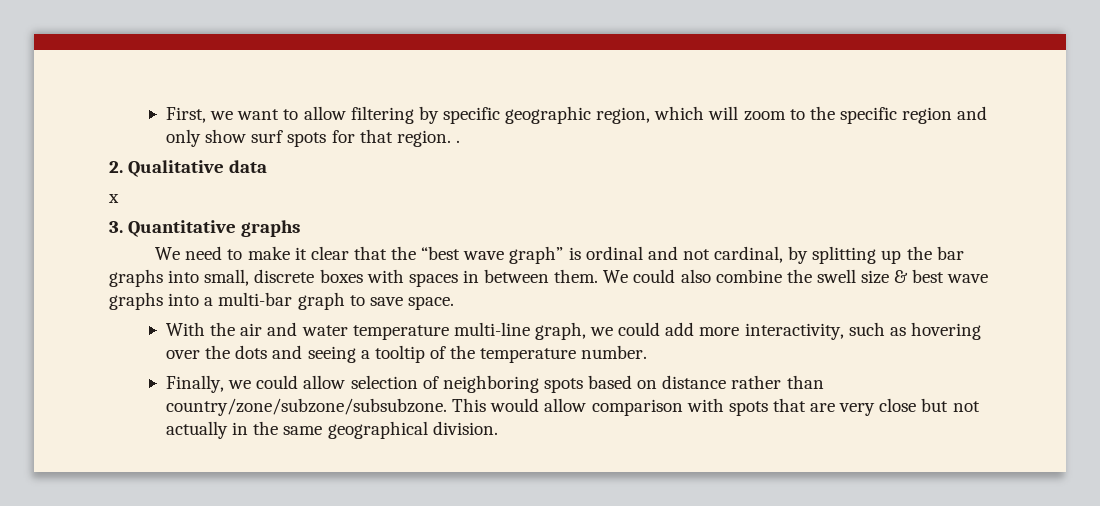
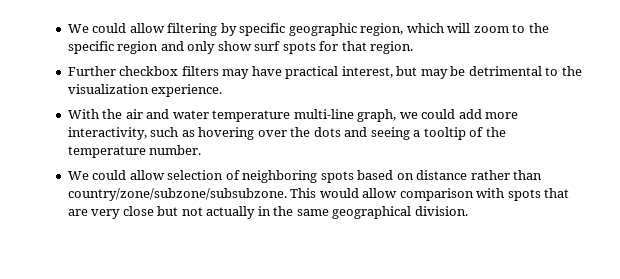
- First, we want to allow filtering by specific geographic region, which will zoom to the specific region and only show surf spots for that region. .
- 2. Qualitative data
- x
- 3. Quantitative graphs
- We need to make it clear that the “best wave graph” is ordinal and not cardinal, by splitting up the bar graphs into small, discrete boxes with spaces in between them. We could also combine the swell size & best wave graphs into a multi-bar graph to save space.
+ We could allow filtering by specific geographic region, which will zoom to the specific region and only show surf spots for that region.
+ Further checkbox filters may have practical interest, but may be detrimental to the visualization experience.
- Finally, we could allow selection of neighboring spots based on distance rather than country/zone/subzone/subsubzone.
+ We could allow selection of neighboring spots based on distance rather than country/zone/subzone/subsubzone.

